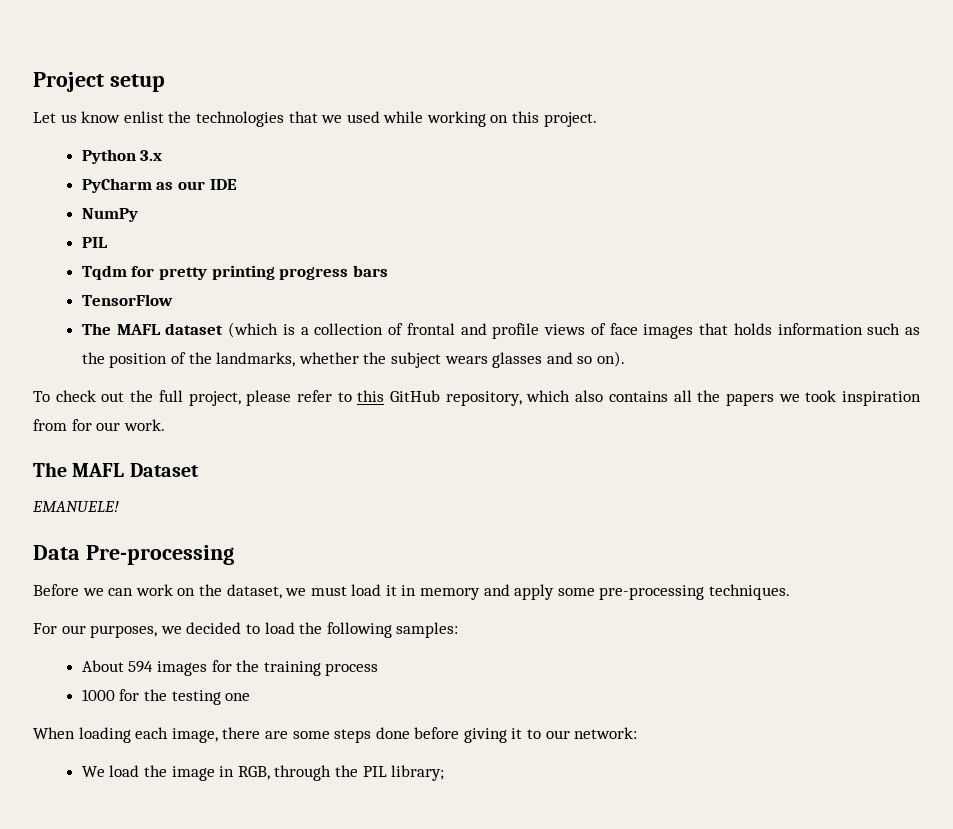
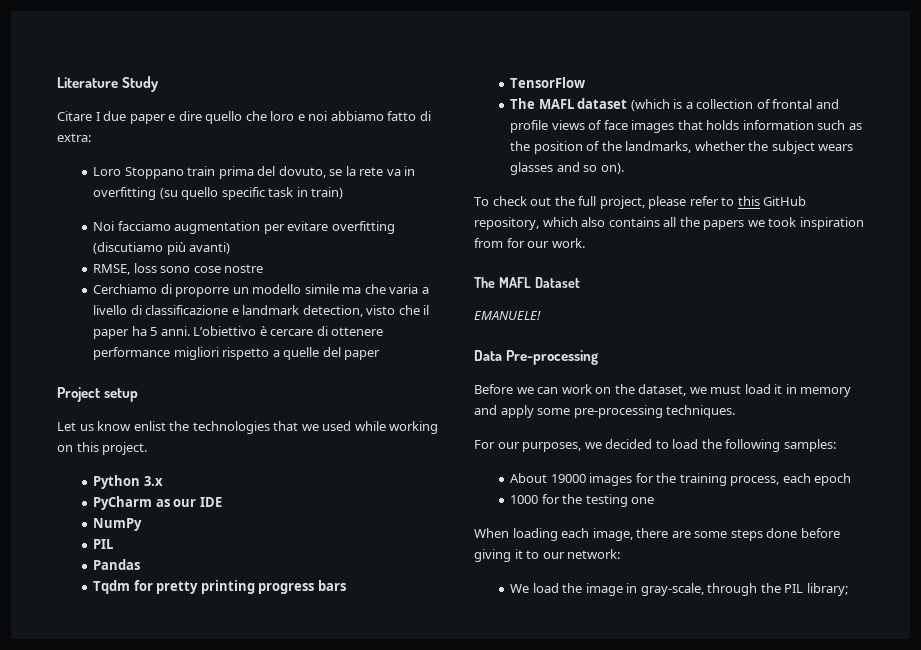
+ Literature Study
+ Citare I due paper e dire quello che loro e noi abbiamo fatto di extra:
+ Loro Stoppano train prima del dovuto, se la rete va in overfitting (su quello specific task in train)
+ Noi facciamo augmentation per evitare overfitting (discutiamo più avanti)
+ RMSE, loss sono cose nostre
+ Cerchiamo di proporre un modello simile ma che varia a livello di classificazione e landmark detection, visto che il paper ha 5 anni. L’obiettivo è cercare di ottenere performance migliori rispetto a quelle del paper
+ Pandas
- About 594 images for the training process
+ About 19000 images for the training process, each epoch
- We load the image in RGB, through the PIL library;
+ We load the image in gray-scale, through the PIL library;

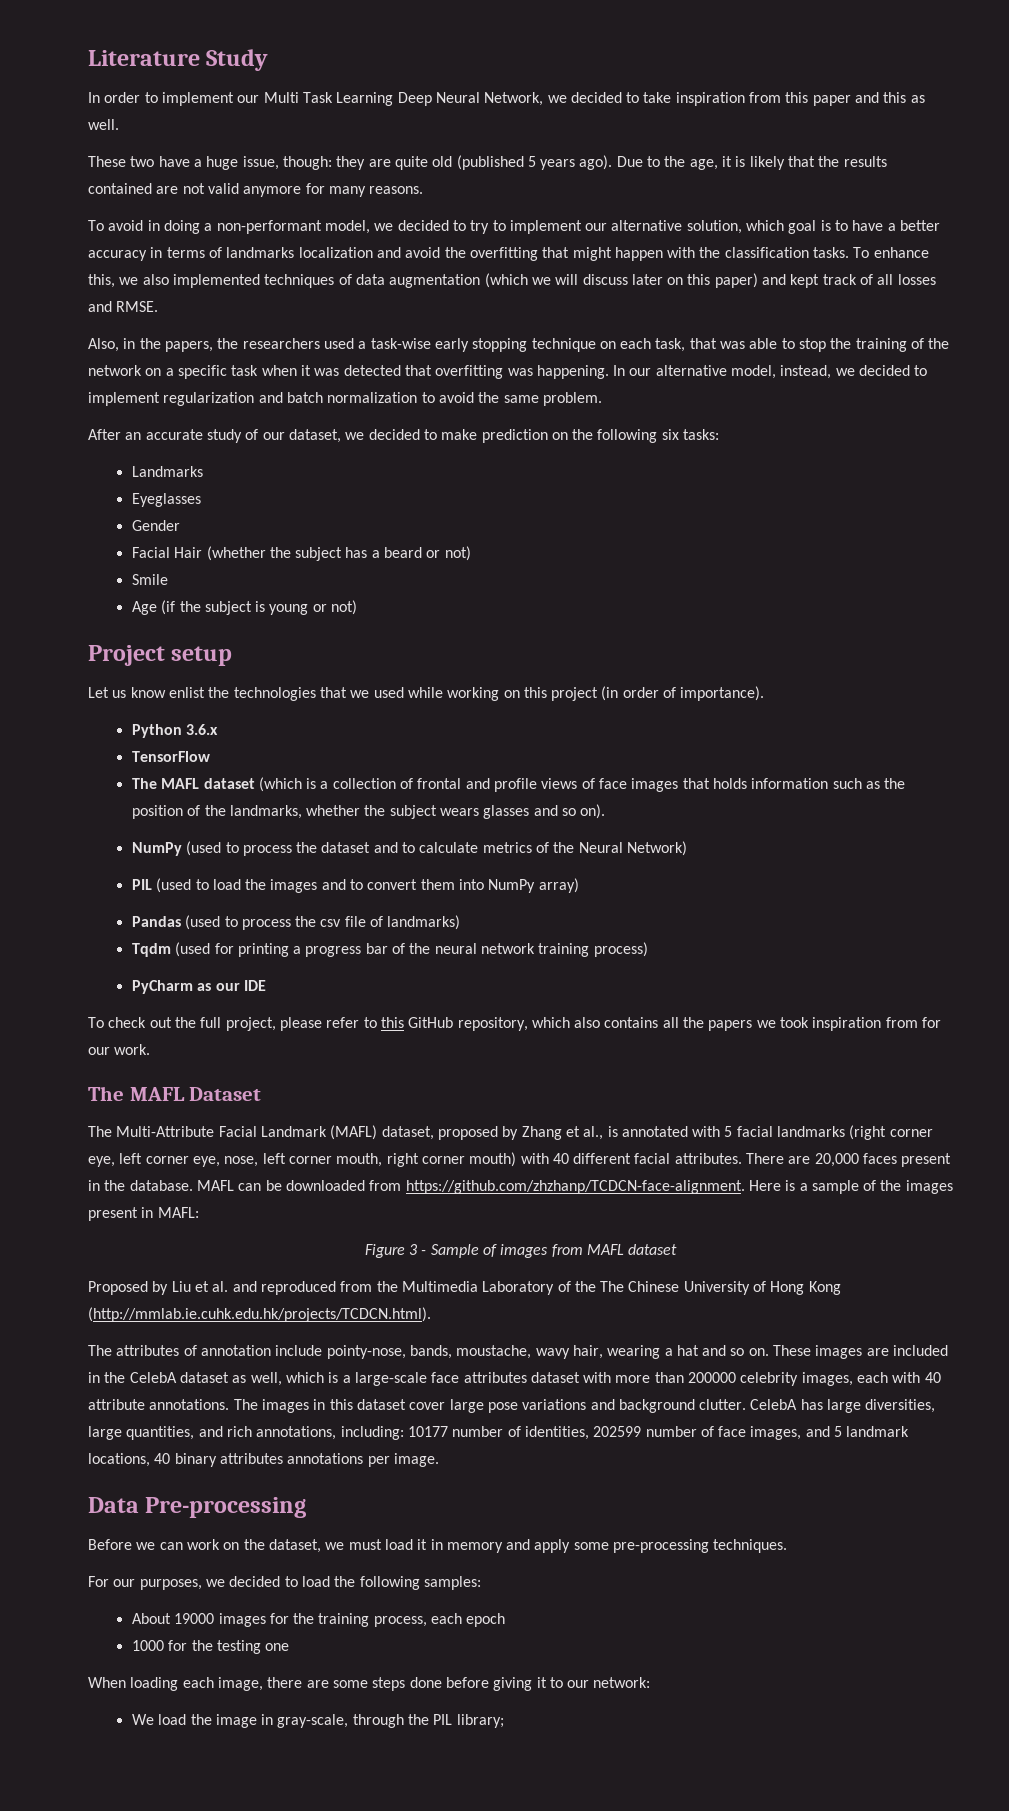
- Citare I due paper e dire quello che loro e noi abbiamo fatto di extra:
- Loro Stoppano train prima del dovuto, se la rete va in overfitting (su quello specific task in train)
- Noi facciamo augmentation per evitare overfitting (discutiamo più avanti)
- RMSE, loss sono cose nostre
- Cerchiamo di proporre un modello simile ma che varia a livello di classificazione e landmark detection, visto che il paper ha 5 anni. L’obiettivo è cercare di ottenere performance migliori rispetto a quelle del paper
+ In order to implement our Multi Task Learning Deep Neural Network, we decided to take inspiration from this paper and this as well.
+ These two have a huge issue, though: they are quite old (published 5 years ago). Due to the age, it is likely that the results contained are not valid anymore for many reasons.
+ To avoid in doing a non-performant model, we decided to try to implement our alternative solution, which goal is to have a better accuracy in terms of landmarks localization and avoid the overfitting that might happen with the classification tasks. To enhance this, we also implemented techniques of data augmentation (which we will discuss later on this paper) and kept track of all losses and RMSE.
+ Also, in the papers, the researchers used a task-wise early stopping technique on each task, that was able to stop the training of the network on a specific task when it was detected that overfitting was happening. In our alternative model, instead, we decided to implement regularization and batch normalization to avoid the same problem.
+ After an accurate study of our dataset, we decided to make prediction on the following six tasks:
+ Landmarks
+ Eyeglasses
+ Gender
+ Facial Hair (whether the subject has a beard or not)
+ Smile
+ Age (if the subject is young or not)
- Let us know enlist the technologies that we used while working on this project.
- Python 3.x
- PyCharm as our IDE
- NumPy
- PIL
- Pandas
- Tqdm for pretty printing progress bars
+ Let us know enlist the technologies that we used while working on this project (in order of importance).
+ Python 3.6.x
+ NumPy (used to process the dataset and to calculate metrics of the Neural Network)
+ PIL (used to load the images and to convert them into NumPy array)
+ Pandas (used to process the csv file of landmarks)
+ Tqdm (used for printing a progress bar of the neural network training process)
+ PyCharm as our IDE
- EMANUELE!
+ The Multi-Attribute Facial Landmark (MAFL) dataset, proposed by Zhang et al., is annotated with 5 facial landmarks (right corner eye, left corner eye, nose, left corner mouth, right corner mouth) with 40 different facial attributes. There are 20,000 faces present in the database. MAFL can be downloaded from https://github.com/zhzhanp/TCDCN-face-alignment. Here is a sample of the images present in MAFL:
+ Figure 3 - Sample of images from MAFL dataset
+ Proposed by Liu et al. and reproduced from the Multimedia Laboratory of the The Chinese University of Hong Kong (http://mmlab.ie.cuhk.edu.hk/projects/TCDCN.html).
+ The attributes of annotation include pointy-nose, bands, moustache, wavy hair, wearing a hat and so on. These images are included in the CelebA dataset as well, which is a large-scale face attributes dataset with more than 200000 celebrity images, each with 40 attribute annotations. The images in this dataset cover large pose variations and background clutter. CelebA has large diversities, large quantities, and rich annotations, including: 10177 number of identities, 202599 number of face images, and 5 landmark locations, 40 binary attributes annotations per image.

